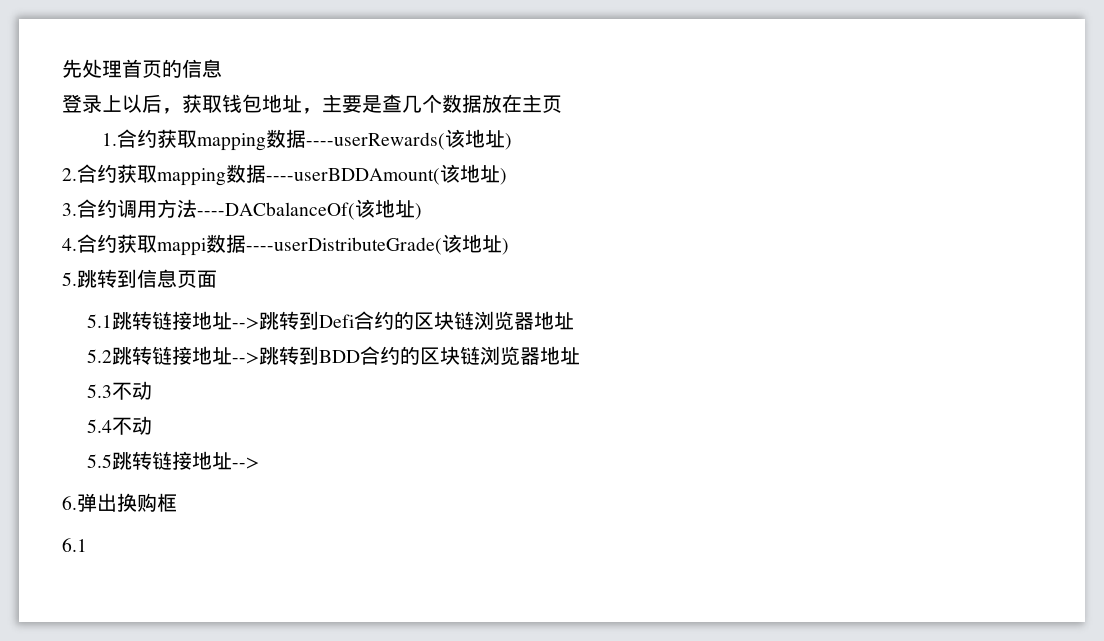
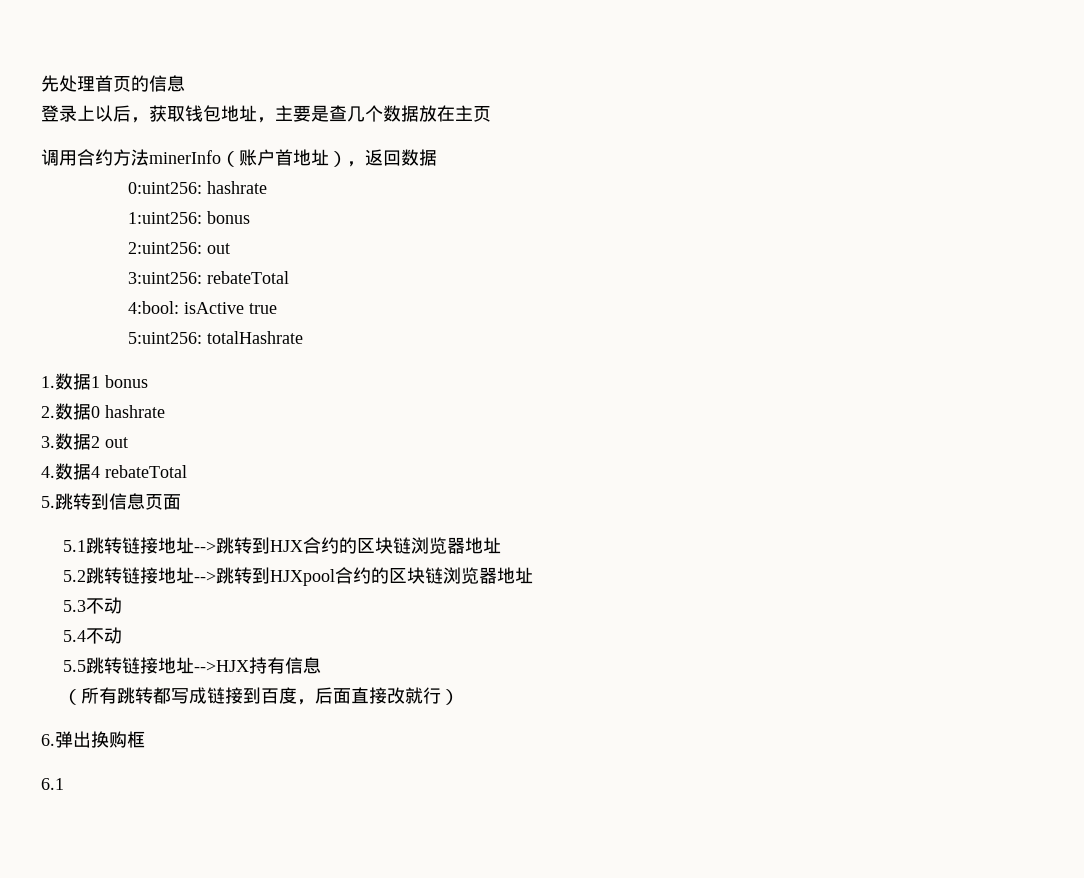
- 1.合约获取mapping数据----userRewards(该地址)
- 2.合约获取mapping数据----userBDDAmount(该地址)
- 3.合约调用方法----DACbalanceOf(该地址)
- 4.合约获取mappi数据----userDistributeGrade(该地址)
+ 调用合约方法minerInfo（账户首地址），返回数据
+ 0:uint256: hashrate
+ 1:uint256: bonus
+ 2:uint256: out
+ 3:uint256: rebateTotal
+ 4:bool: isActive true
+ 5:uint256: totalHashrate
+ 1.数据1 bonus
+ 2.数据0 hashrate
+ 3.数据2 out
+ 4.数据4 rebateTotal
- 5.1跳转链接地址-->跳转到Defi合约的区块链浏览器地址
+ 5.1跳转链接地址-->跳转到HJX合约的区块链浏览器地址
- 5.2跳转链接地址-->跳转到BDD合约的区块链浏览器地址
+ 5.2跳转链接地址-->跳转到HJXpool合约的区块链浏览器地址
- 5.5跳转链接地址-->
+ 5.5跳转链接地址-->HJX持有信息
+ （所有跳转都写成链接到百度，后面直接改就行）

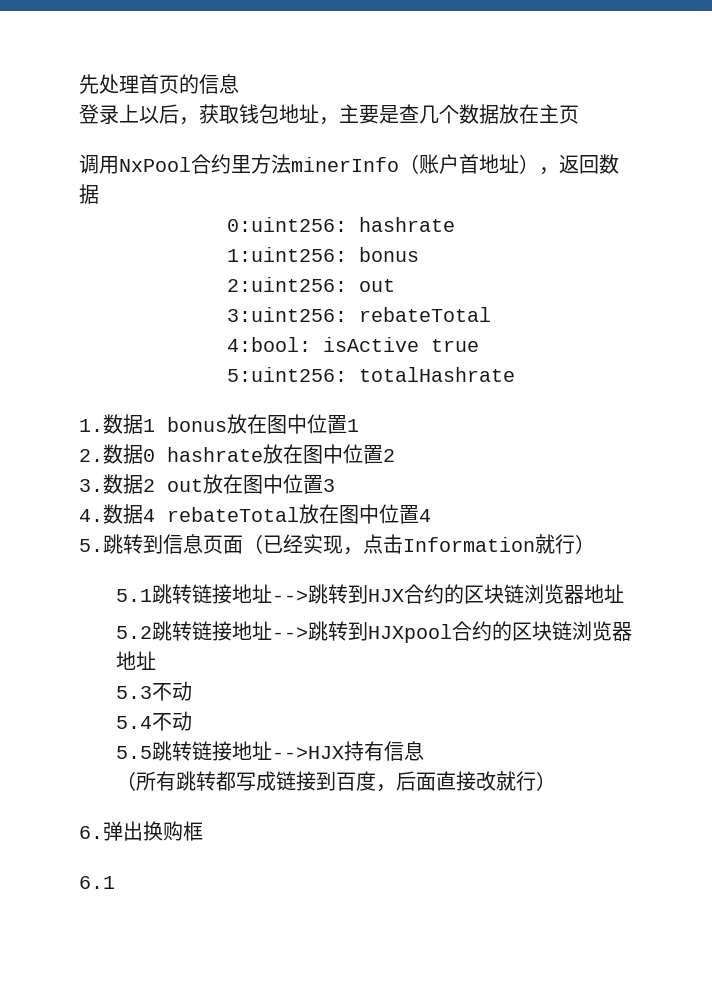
- 调用合约方法minerInfo（账户首地址），返回数据
+ 调用NxPool合约里方法minerInfo（账户首地址），返回数据
- 1.数据1 bonus
+ 1.数据1 bonus放在图中位置1
- 2.数据0 hashrate
+ 2.数据0 hashrate放在图中位置2
- 3.数据2 out
+ 3.数据2 out放在图中位置3
- 4.数据4 rebateTotal
+ 4.数据4 rebateTotal放在图中位置4
- 5.跳转到信息页面
+ 5.跳转到信息页面（已经实现，点击Information就行）

